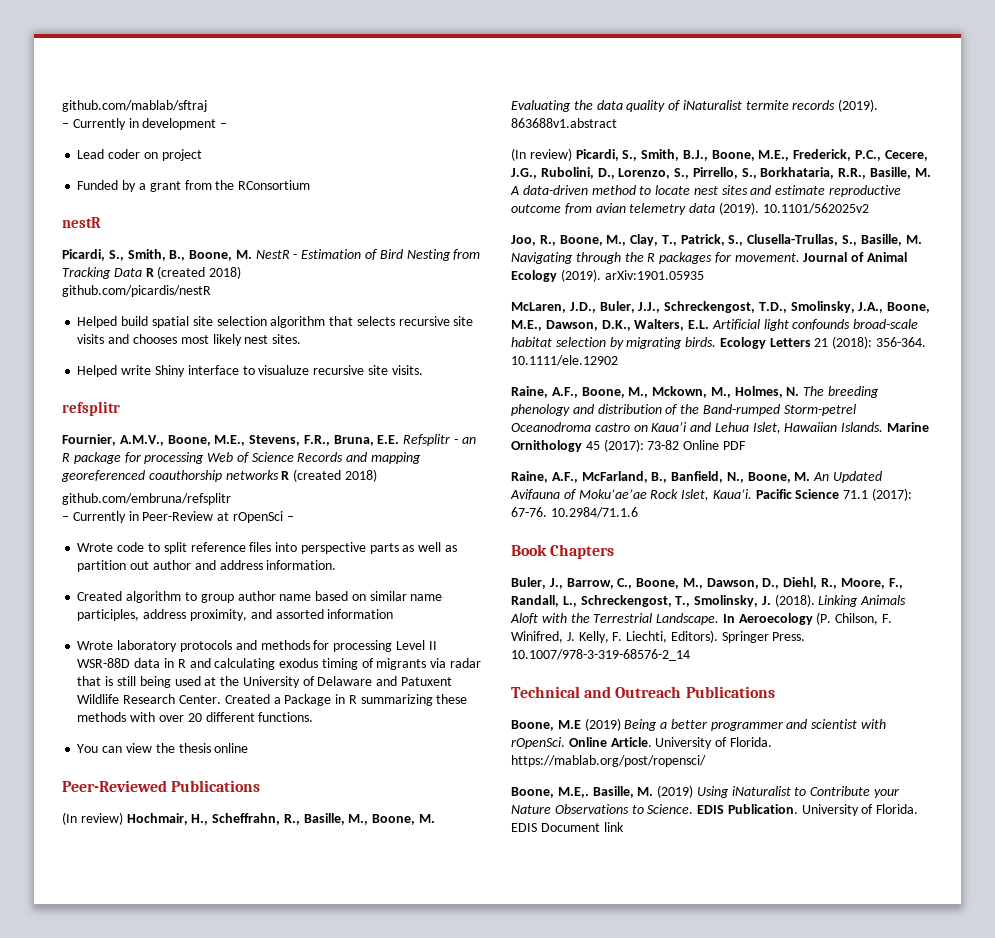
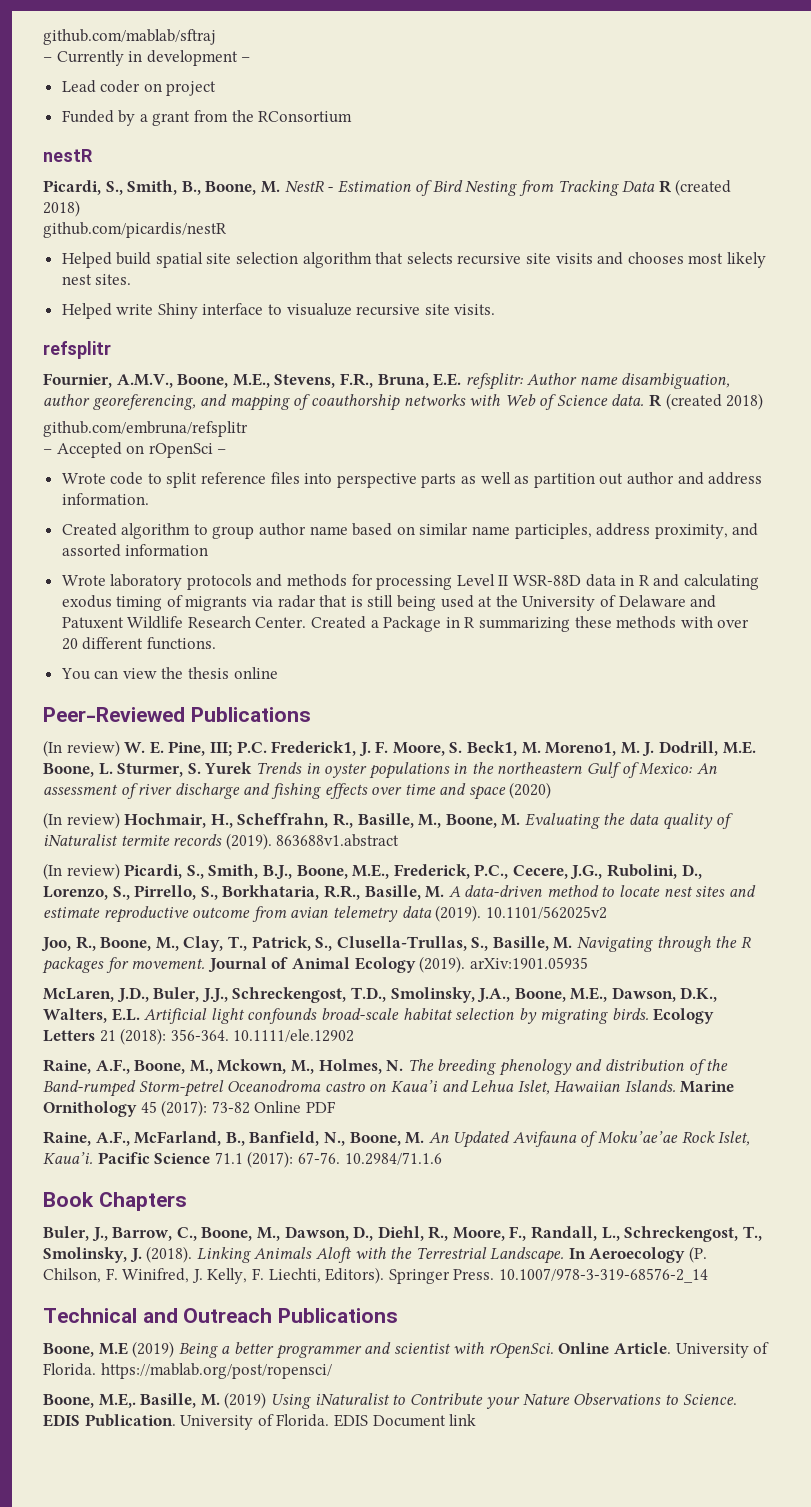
- Fournier, A.M.V., Boone, M.E., Stevens, F.R., Bruna, E.E. Refsplitr - an R package for processing Web of Science Records and mapping georeferenced coauthorship networks R (created 2018)
+ Fournier, A.M.V., Boone, M.E., Stevens, F.R., Bruna, E.E. refsplitr: Author name disambiguation, author georeferencing, and mapping of coauthorship networks with Web of Science data. R (created 2018)
- – Currently in Peer-Review at rOpenSci –
+ – Accepted on rOpenSci –
+ (In review) W. E. Pine, III; P.C. Frederick1, J. F. Moore, S. Beck1, M. Moreno1, M. J. Dodrill, M.E. Boone, L. Sturmer, S. Yurek Trends in oyster populations in the northeastern Gulf of Mexico: An assessment of river discharge and fishing effects over time and space (2020)

